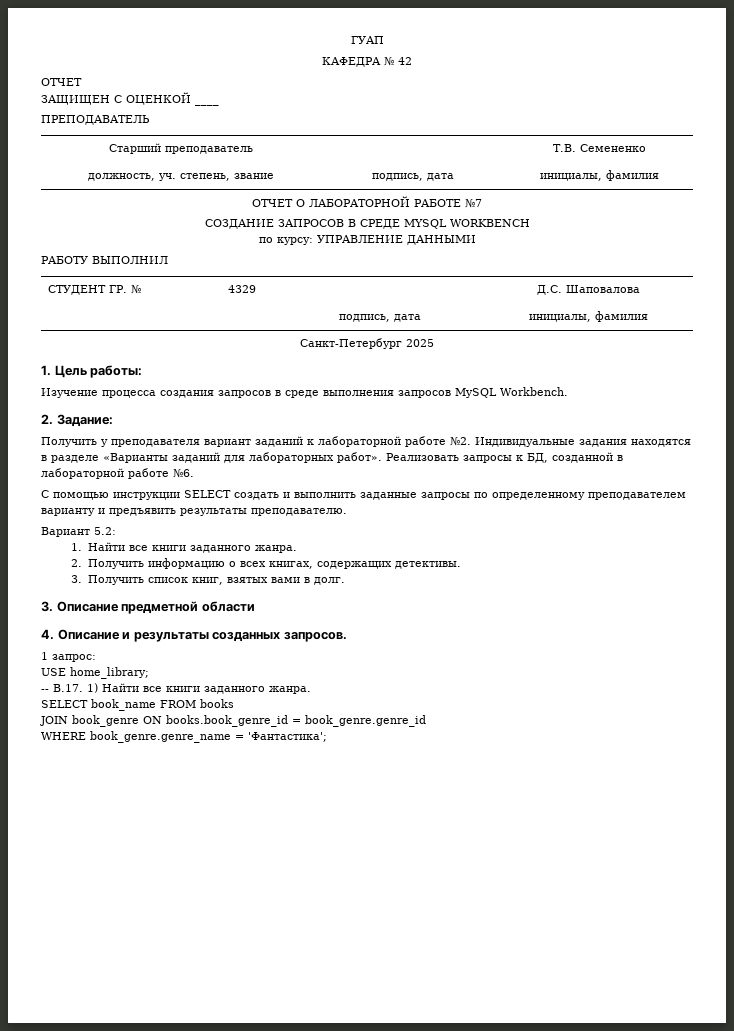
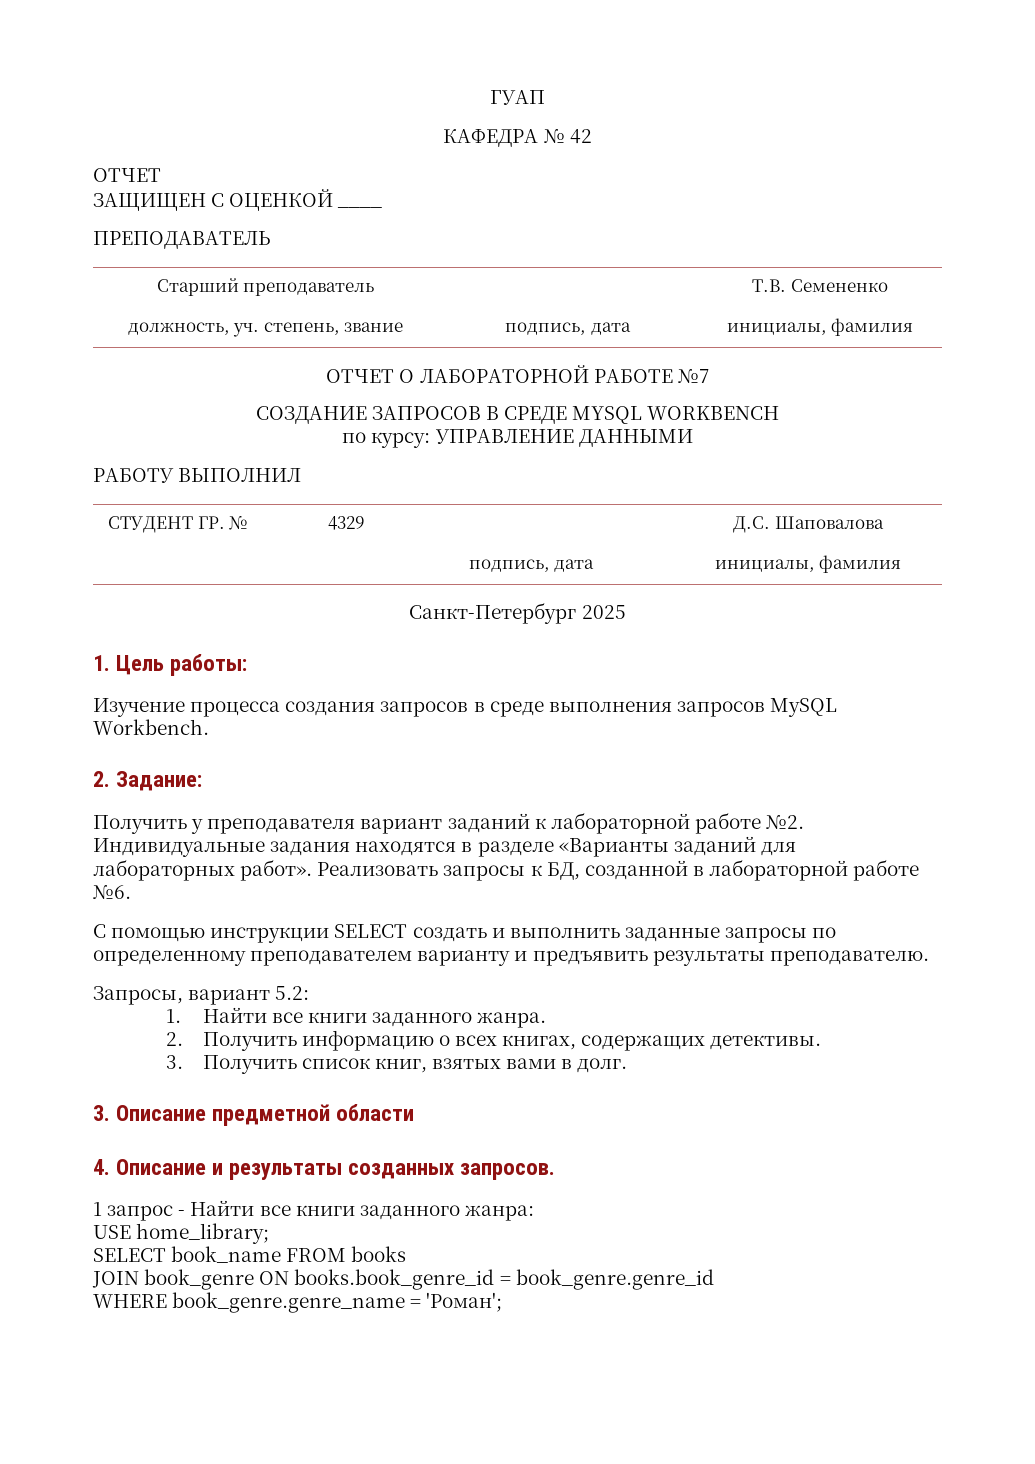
- Вариант 5.2:
+ Запросы, вариант 5.2:
- 1 запрос:
+ 1 запрос - Найти все книги заданного жанра:
  USE home_library;
- -- В.17. 1) Найти все книги заданного жанра.
- WHERE book_genre.genre_name = 'Фантастика';
+ WHERE book_genre.genre_name = 'Роман';

